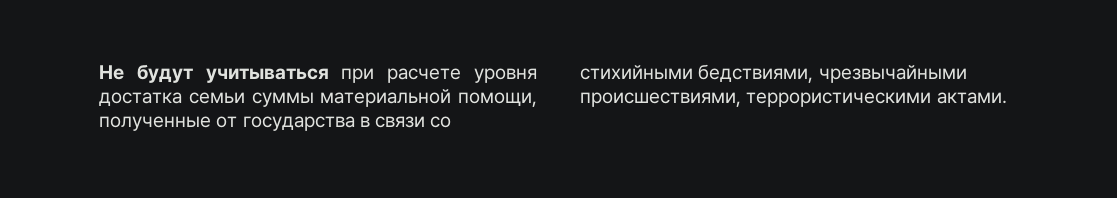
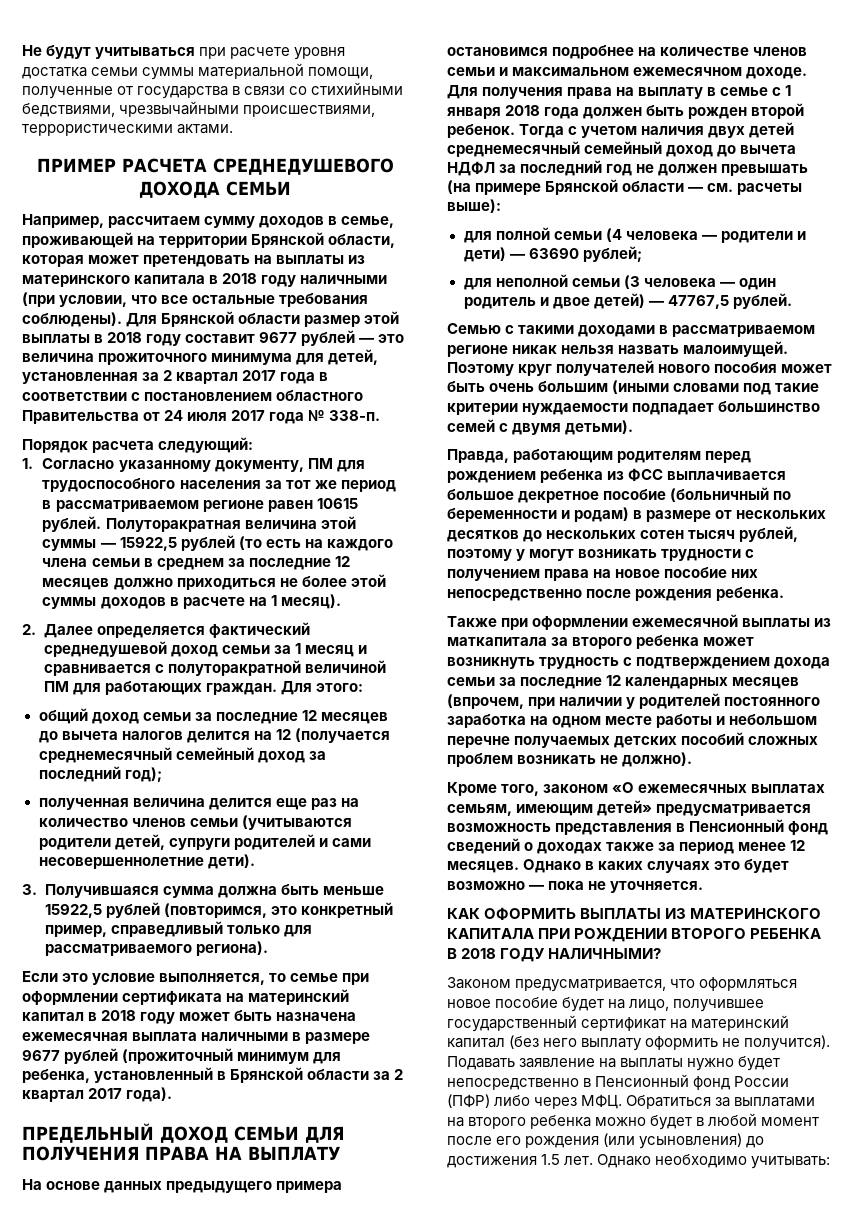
+ ПРИМЕР РАСЧЕТА СРЕДНЕДУШЕВОГО ДОХОДА СЕМЬИ
+ Например, рассчитаем сумму доходов в семье, проживающей на территории Брянской области, которая может претендовать на выплаты из материнского капитала в 2018 году наличными (при условии, что все остальные требования соблюдены). Для Брянской области размер этой выплаты в 2018 году составит 9677 рублей — это величина прожиточного минимума для детей, установленная за 2 квартал 2017 года в соответствии с постановлением областного Правительства от 24 июля 2017 года № 338-п.
+ Порядок расчета следующий:
+ 1. Согласно указанному документу, ПМ для трудоспособного населения за тот же период в рассматриваемом регионе равен 10615 рублей. Полуторакратная величина этой суммы — 15922,5 рублей (то есть на каждого члена семьи в среднем за последние 12 месяцев должно приходиться не более этой суммы доходов в расчете на 1 месяц).
+ 2. Далее определяется фактический среднедушевой доход семьи за 1 месяц и сравнивается с полуторакратной величиной ПМ для работающих граждан. Для этого:
+ общий доход семьи за последние 12 месяцев до вычета налогов делится на 12 (получается среднемесячный семейный доход за последний год);
+ полученная величина делится еще раз на количество членов семьи (учитываются родители детей, супруги родителей и сами несовершеннолетние дети).
+ 3. Получившаяся сумма должна быть меньше 15922,5 рублей (повторимся, это конкретный пример, справедливый только для рассматриваемого региона).
+ Если это условие выполняется, то семье при оформлении сертификата на материнский капитал в 2018 году может быть назначена ежемесячная выплата наличными в размере 9677 рублей (прожиточный минимум для ребенка, установленный в Брянской области за 2 квартал 2017 года).
+ ПРЕДЕЛЬНЫЙ ДОХОД СЕМЬИ ДЛЯ ПОЛУЧЕНИЯ ПРАВА НА ВЫПЛАТУ
+ На основе данных предыдущего примера остановимся подробнее на количестве членов семьи и максимальном ежемесячном доходе. Для получения права на выплату в семье с 1 января 2018 года должен быть рожден второй ребенок. Тогда с учетом наличия двух детей среднемесячный семейный доход до вычета НДФЛ за последний год не должен превышать (на примере Брянской области — см. расчеты выше):
+ для полной семьи (4 человека — родители и дети) — 63690 рублей;
+ для неполной семьи (3 человека — один родитель и двое детей) — 47767,5 рублей.
+ Семью с такими доходами в рассматриваемом регионе никак нельзя назвать малоимущей. Поэтому круг получателей нового пособия может быть очень большим (иными словами под такие критерии нуждаемости подпадает большинство семей с двумя детьми).
+ Правда, работающим родителям перед рождением ребенка из ФСС выплачивается большое декретное пособие (больничный по беременности и родам) в размере от нескольких десятков до нескольких сотен тысяч рублей, поэтому у могут возникать трудности с получением права на новое пособие них непосредственно после рождения ребенка.
+ Также при оформлении ежемесячной выплаты из маткапитала за второго ребенка может возникнуть трудность с подтверждением дохода семьи за последние 12 календарных месяцев (впрочем, при наличии у родителей постоянного заработка на одном месте работы и небольшом перечне получаемых детских пособий сложных проблем возникать не должно).
+ Кроме того, законом «О ежемесячных выплатах семьям, имеющим детей» предусматривается возможность представления в Пенсионный фонд сведений о доходах также за период менее 12 месяцев. Однако в каких случаях это будет возможно — пока не уточняется.
+ КАК ОФОРМИТЬ ВЫПЛАТЫ ИЗ МАТЕРИНСКОГО КАПИТАЛА ПРИ РОЖДЕНИИ ВТОРОГО РЕБЕНКА В 2018 ГОДУ НАЛИЧНЫМИ?
+ Законом предусматривается, что оформляться новое пособие будет на лицо, получившее государственный сертификат на материнский капитал (без него выплату оформить не получится). Подавать заявление на выплаты нужно будет непосредственно в Пенсионный фонд России (ПФР) либо через МФЦ. Обратиться за выплатами на второго ребенка можно будет в любой момент после его рождения (или усыновления) до достижения 1.5 лет. Однако необходимо учитывать:

